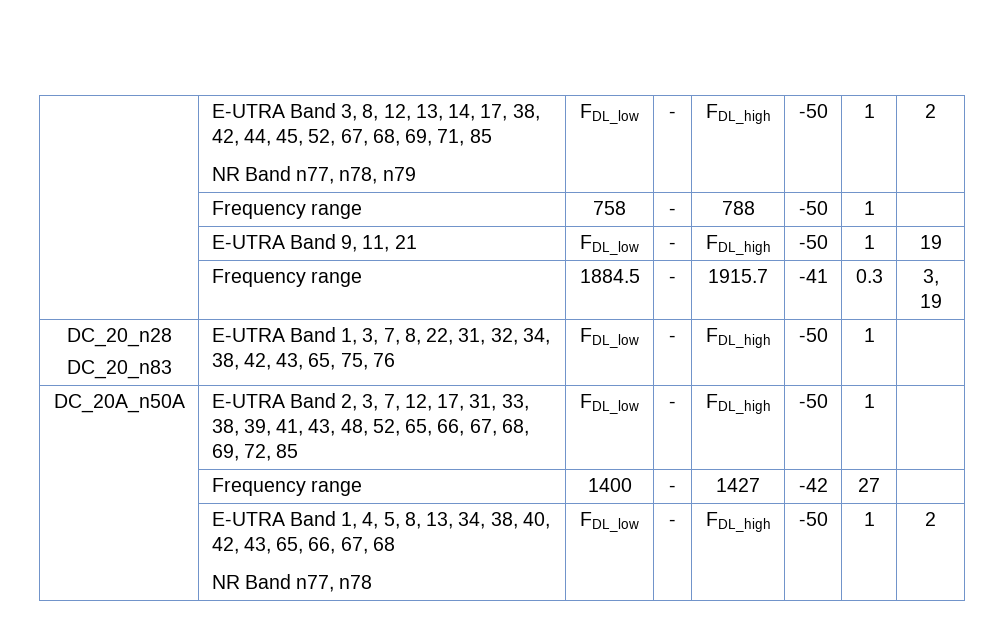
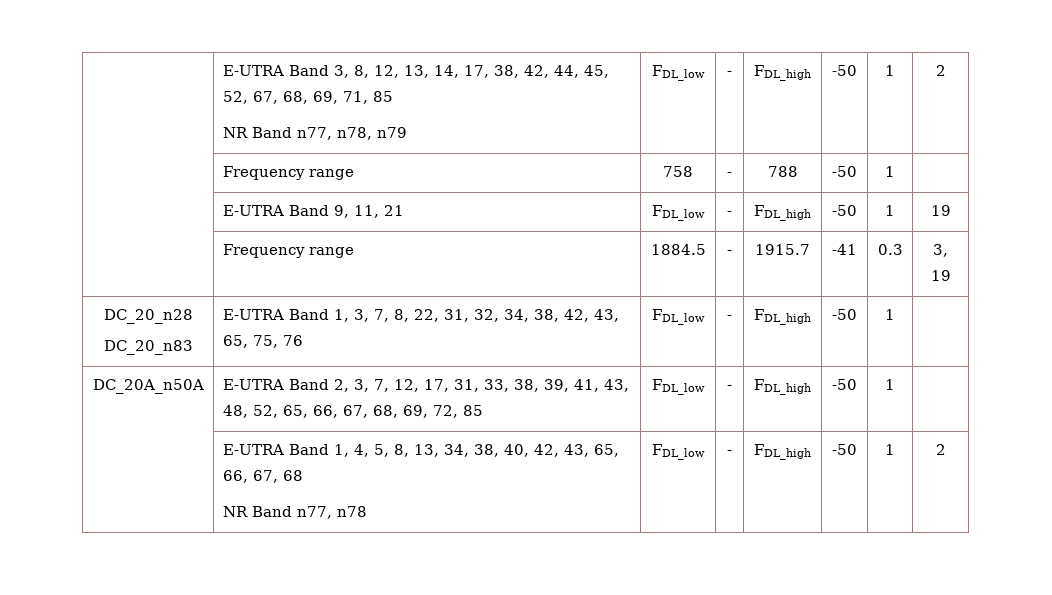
- | Frequency range | 1400 | - | 1427 | -42 | 27 |

